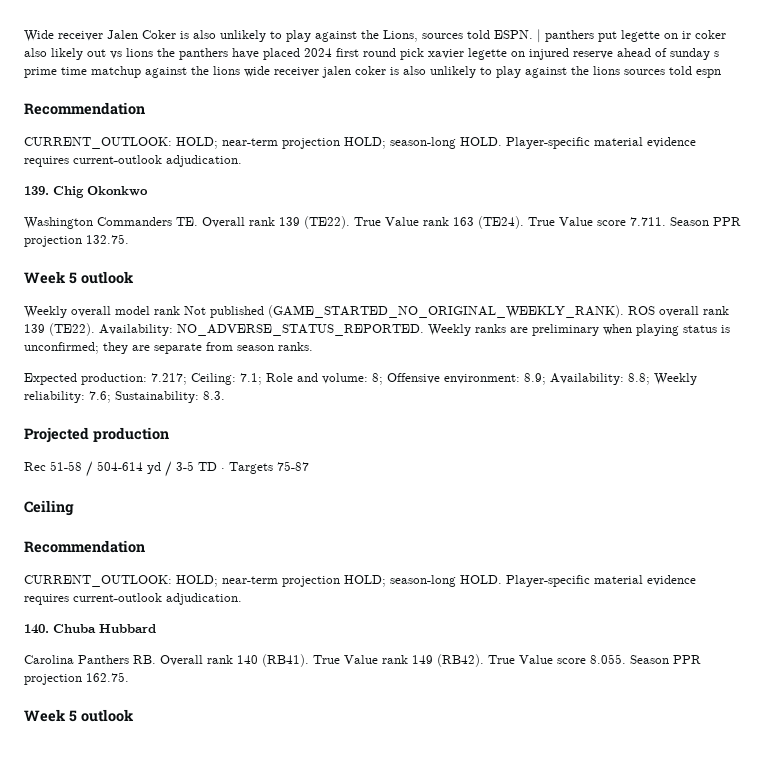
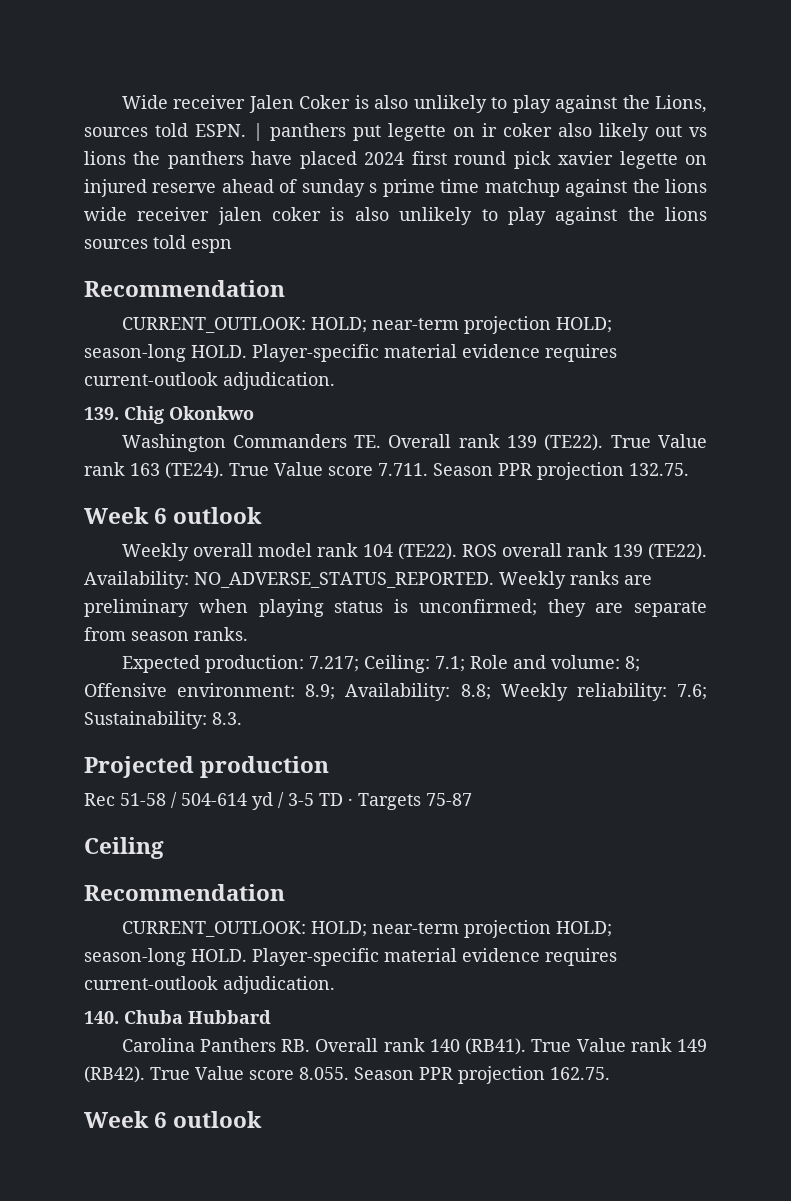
  True Value score 7.711. Season PPR projection 132.75.
- Week 5 outlook
+ Week 6 outlook
- Weekly overall model rank Not published (GAME_STARTED_NO_ORIGINAL_WEEKLY_RANK).
+ Weekly overall model rank 104 (TE22).
  True Value score 8.055. Season PPR projection 162.75.
- Week 5 outlook
+ Week 6 outlook

